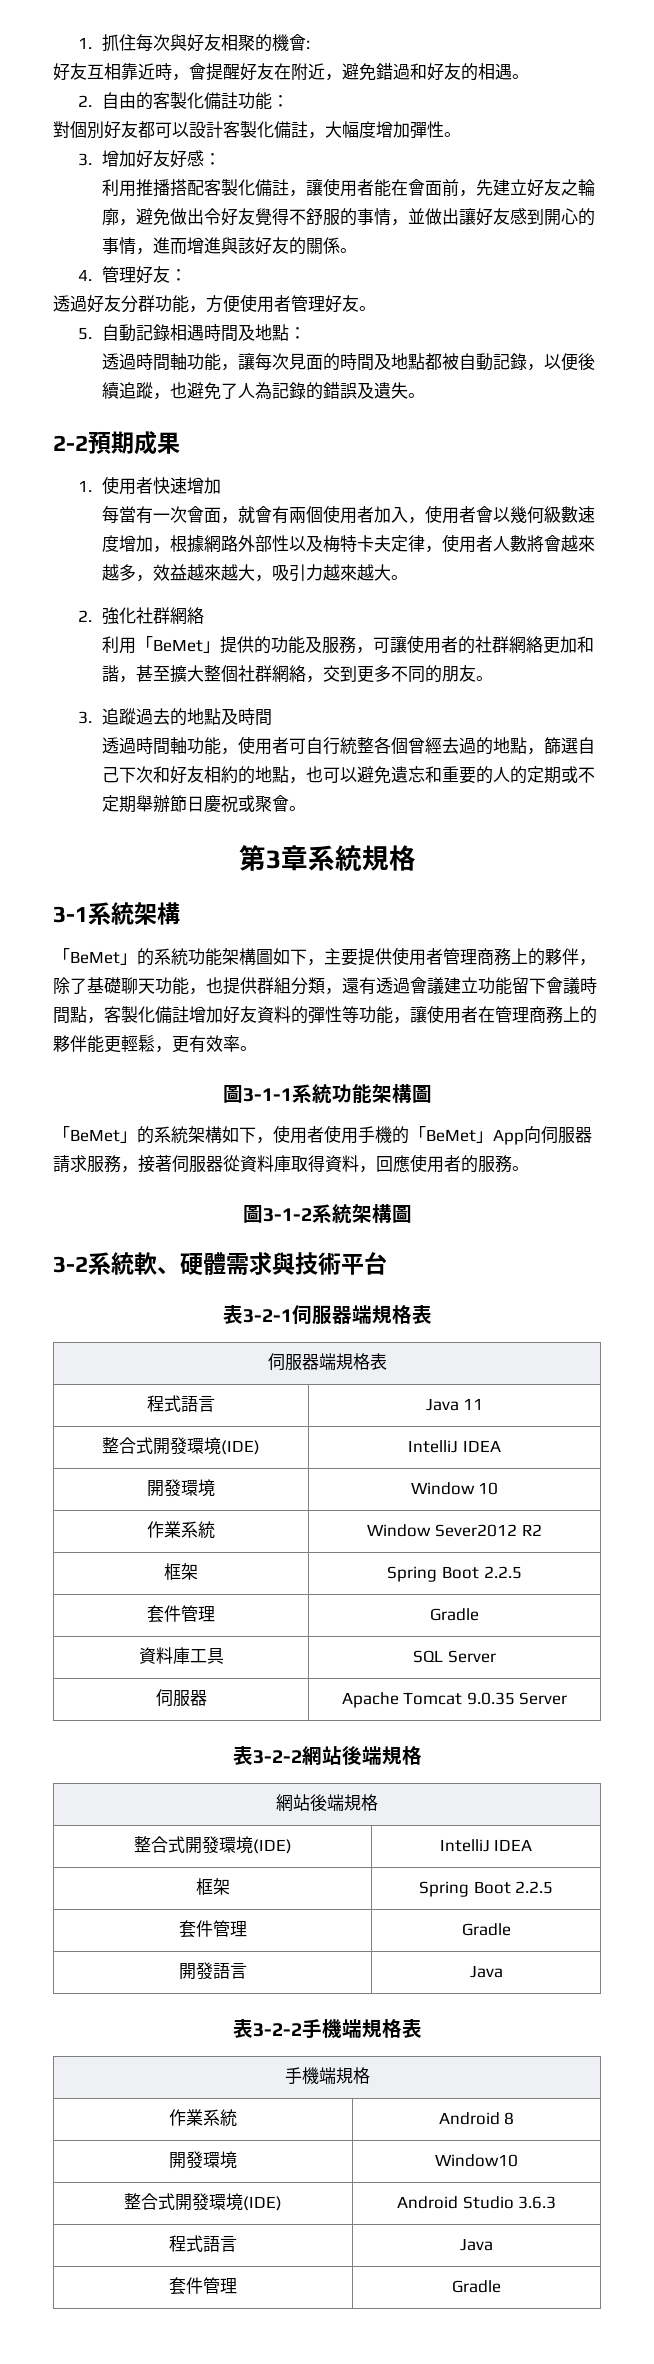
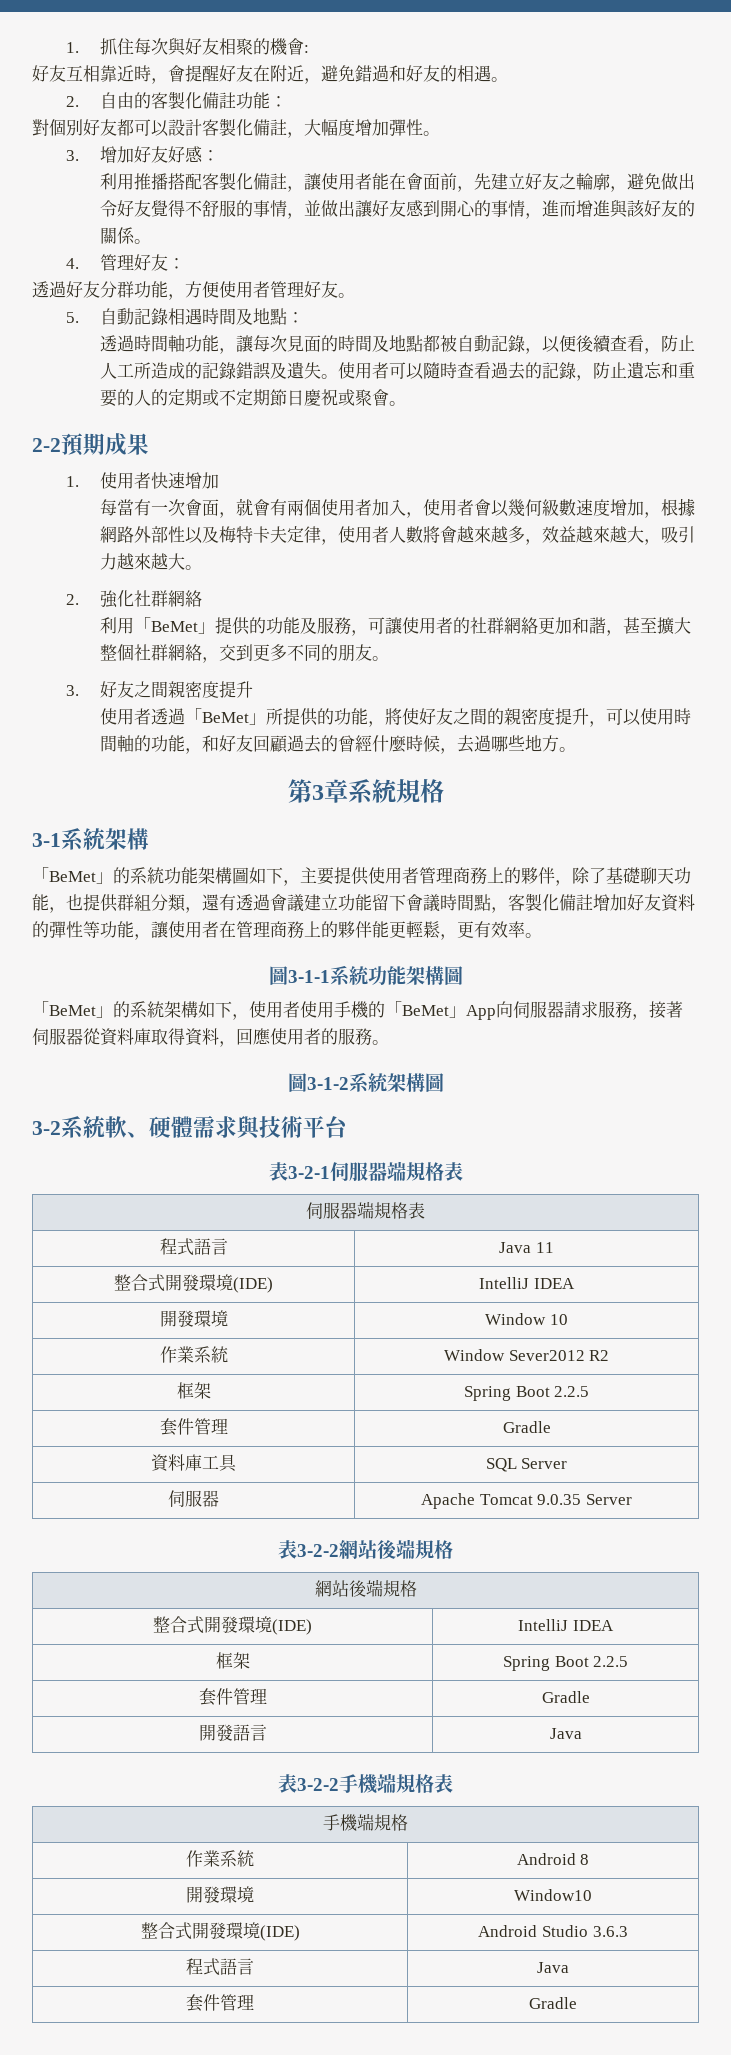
- 透過時間軸功能，讓每次見面的時間及地點都被自動記錄，以便後續追蹤，也避免了人為記錄的錯誤及遺失。
+ 透過時間軸功能，讓每次見面的時間及地點都被自動記錄，以便後續查看，防止人工所造成的記錄錯誤及遺失。使用者可以隨時查看過去的記錄，防止遺忘和重要的人的定期或不定期節日慶祝或聚會。
- 3.追蹤過去的地點及時間
- 透過時間軸功能，使用者可自行統整各個曾經去過的地點，篩選自己下次和好友相約的地點，也可以避免遺忘和重要的人的定期或不定期舉辦節日慶祝或聚會。
+ 3.好友之間親密度提升
+ 使用者透過「BeMet」所提供的功能，將使好友之間的親密度提升，可以使用時間軸的功能，和好友回顧過去的曾經什麼時候，去過哪些地方。

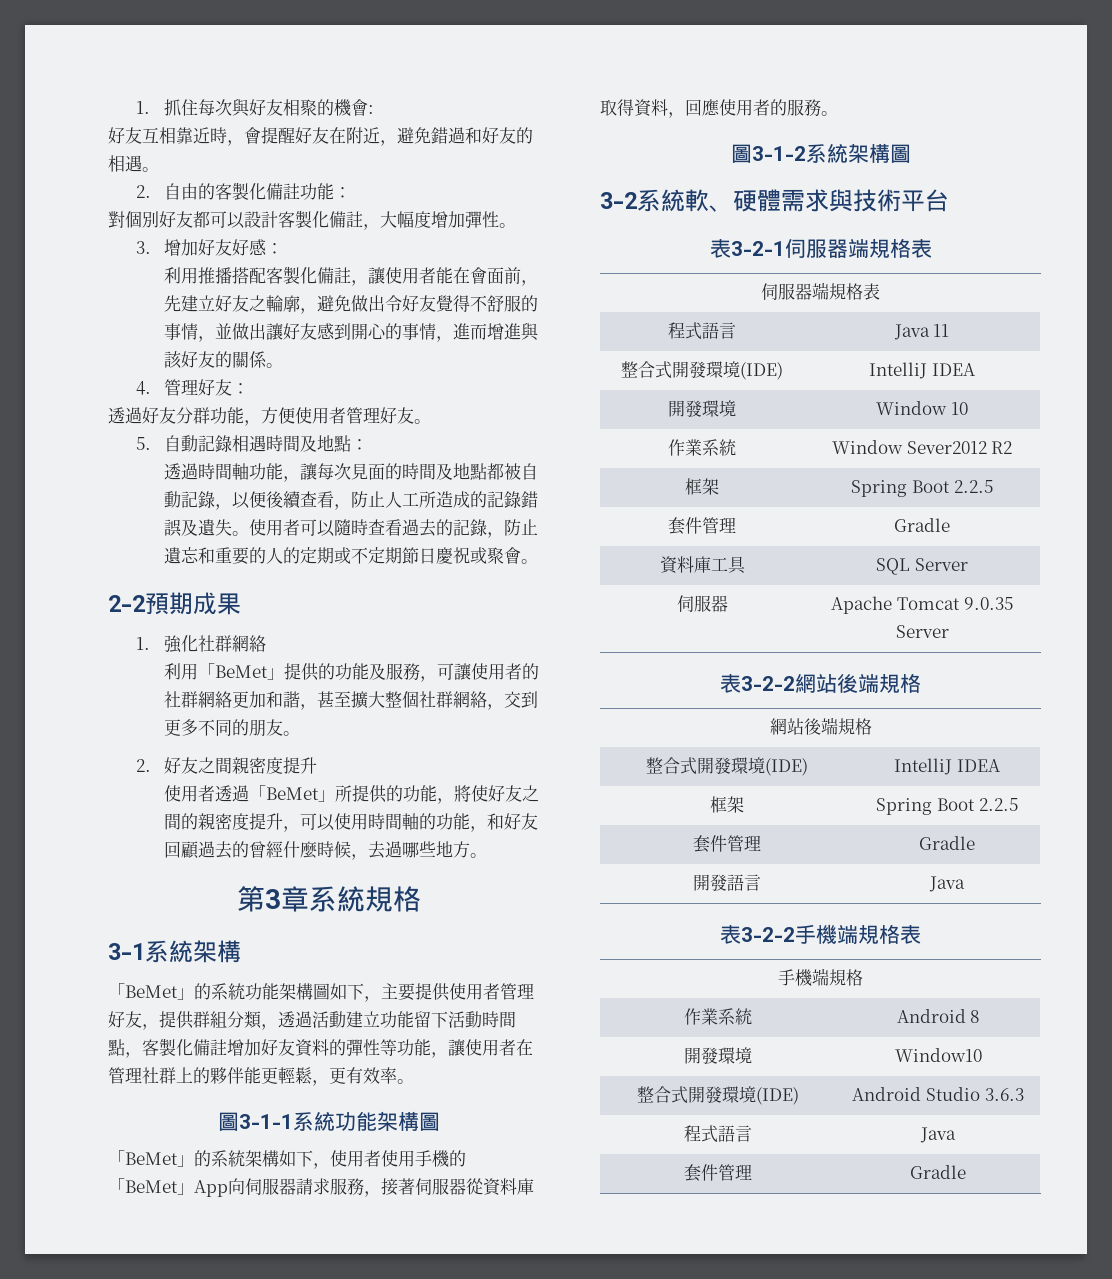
- 1.使用者快速增加
- 每當有一次會面，就會有兩個使用者加入，使用者會以幾何級數速度增加，根據網路外部性以及梅特卡夫定律，使用者人數將會越來越多，效益越來越大，吸引力越來越大。
- 2.強化社群網絡
+ 1.強化社群網絡
- 3.好友之間親密度提升
+ 2.好友之間親密度提升
- 「BeMet」的系統功能架構圖如下，主要提供使用者管理商務上的夥伴，除了基礎聊天功能，也提供群組分類，還有透過會議建立功能留下會議時間點，客製化備註增加好友資料的彈性等功能，讓使用者在管理商務上的夥伴能更輕鬆，更有效率。
+ 「BeMet」的系統功能架構圖如下，主要提供使用者管理好友，提供群組分類，透過活動建立功能留下活動時間點，客製化備註增加好友資料的彈性等功能，讓使用者在管理社群上的夥伴能更輕鬆，更有效率。

